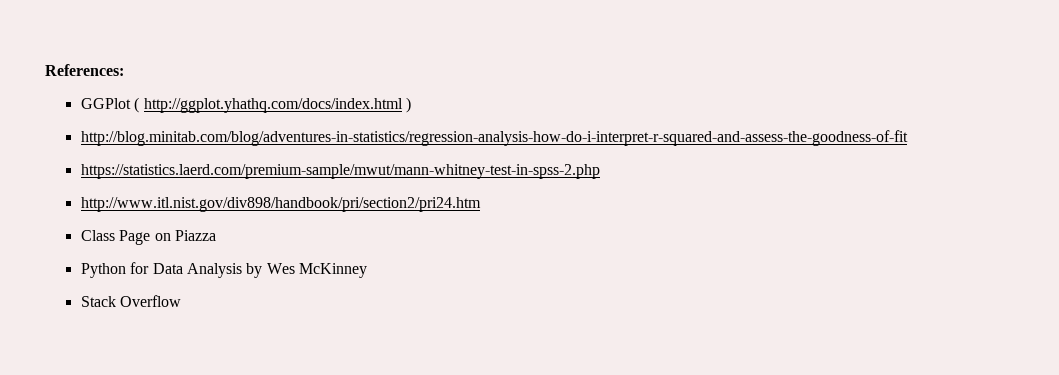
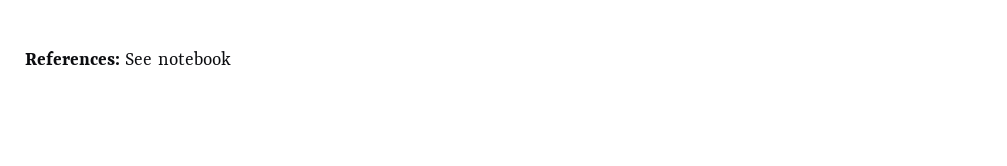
- References:
- GGPlot ( http://ggplot.yhathq.com/docs/index.html )
- http://blog.minitab.com/blog/adventures-in-statistics/regression-analysis-how-do-i-interpret-r-squared-and-assess-the-goodness-of-fit
- https://statistics.laerd.com/premium-sample/mwut/mann-whitney-test-in-spss-2.php
- http://www.itl.nist.gov/div898/handbook/pri/section2/pri24.htm
- Class Page on Piazza
- Python for Data Analysis by Wes McKinney
- Stack Overflow
+ References: See notebook

